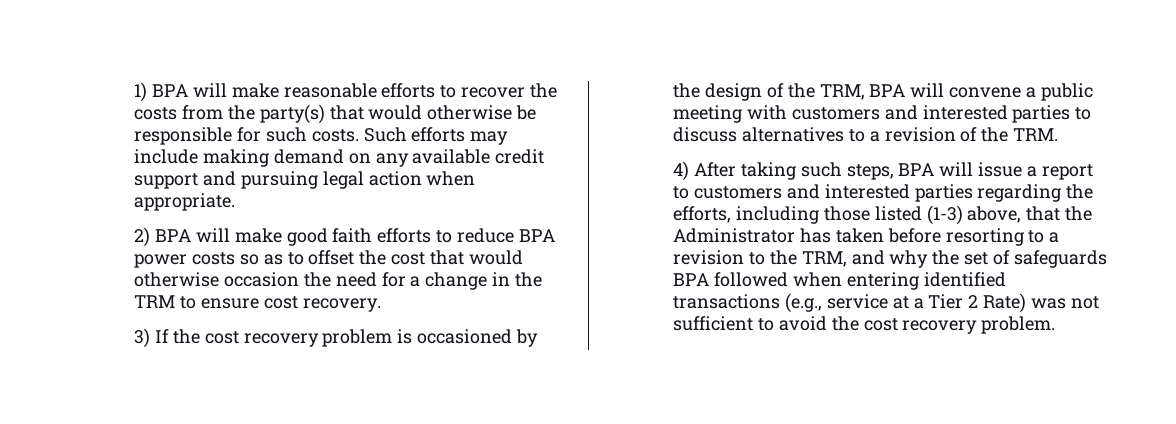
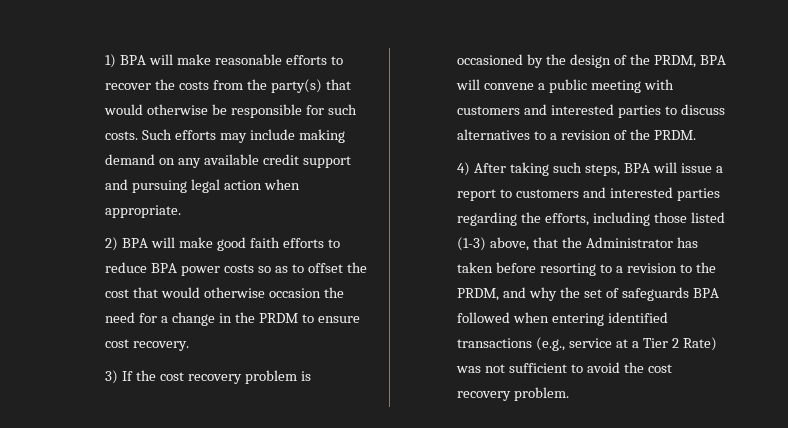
- 2) BPA will make good faith efforts to reduce BPA power costs so as to offset the cost that would otherwise occasion the need for a change in the TRM to ensure cost recovery.
+ 2) BPA will make good faith efforts to reduce BPA power costs so as to offset the cost that would otherwise occasion the need for a change in the PRDM to ensure cost recovery.
- 3) If the cost recovery problem is occasioned by the design of the TRM, BPA will convene a public meeting with customers and interested parties to discuss alternatives to a revision of the TRM.
+ 3) If the cost recovery problem is occasioned by the design of the PRDM, BPA will convene a public meeting with customers and interested parties to discuss alternatives to a revision of the PRDM.
- 4) After taking such steps, BPA will issue a report to customers and interested parties regarding the efforts, including those listed (1-3) above, that the Administrator has taken before resorting to a revision to the TRM, and why the set of safeguards BPA followed when entering identified transactions (e.g., service at a Tier 2 Rate) was not sufficient to avoid the cost recovery problem.
+ 4) After taking such steps, BPA will issue a report to customers and interested parties regarding the efforts, including those listed (1-3) above, that the Administrator has taken before resorting to a revision to the PRDM, and why the set of safeguards BPA followed when entering identified transactions (e.g., service at a Tier 2 Rate) was not sufficient to avoid the cost recovery problem.

